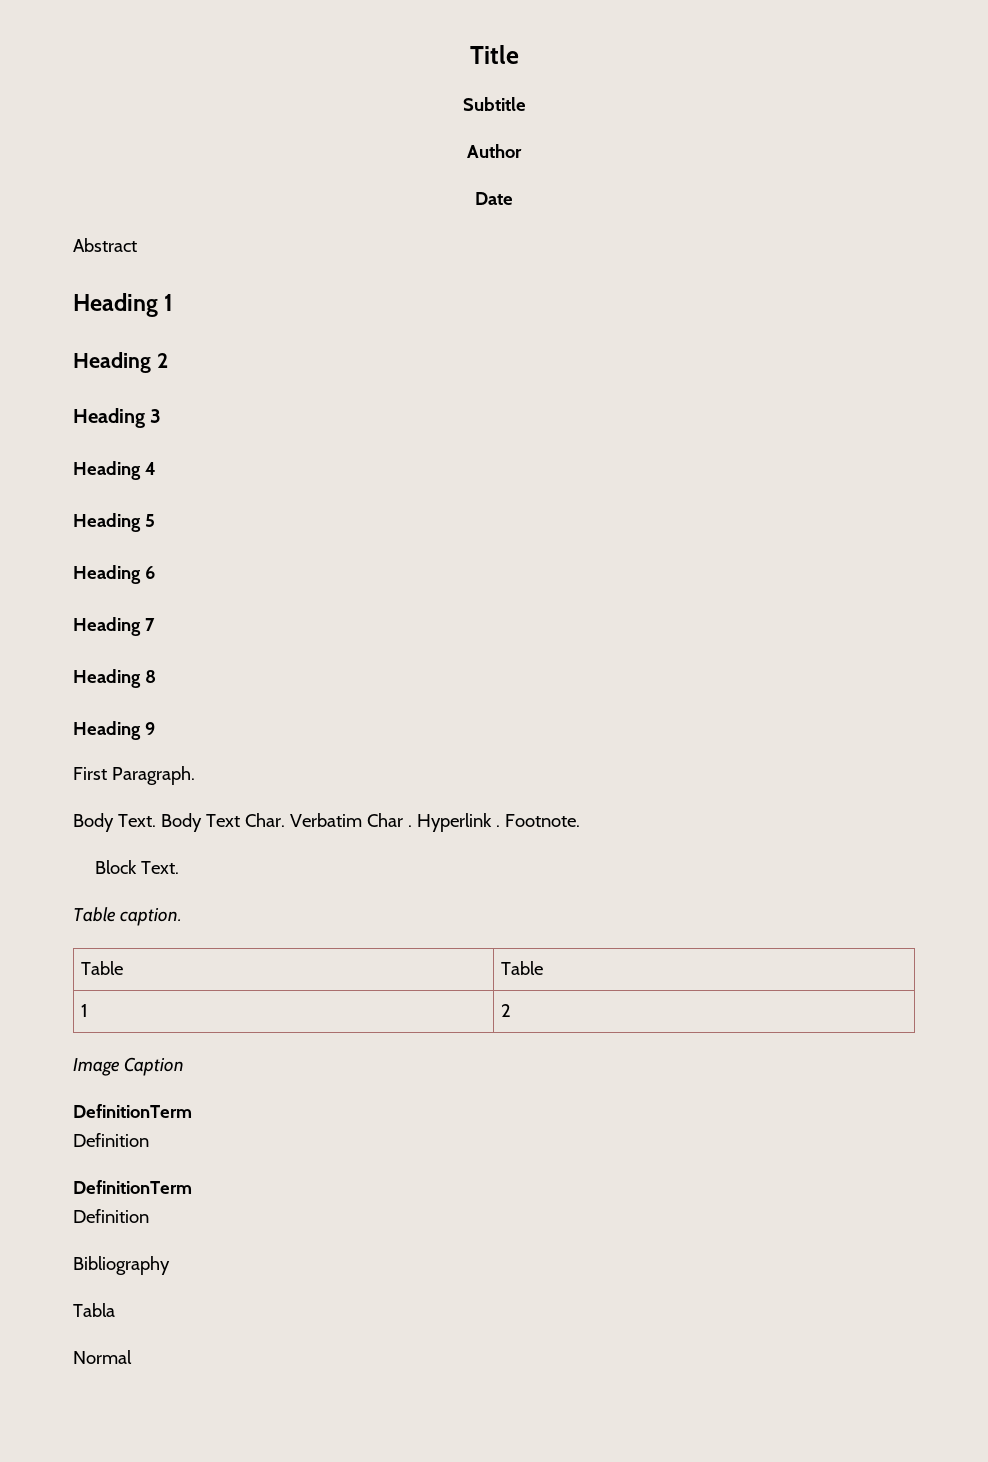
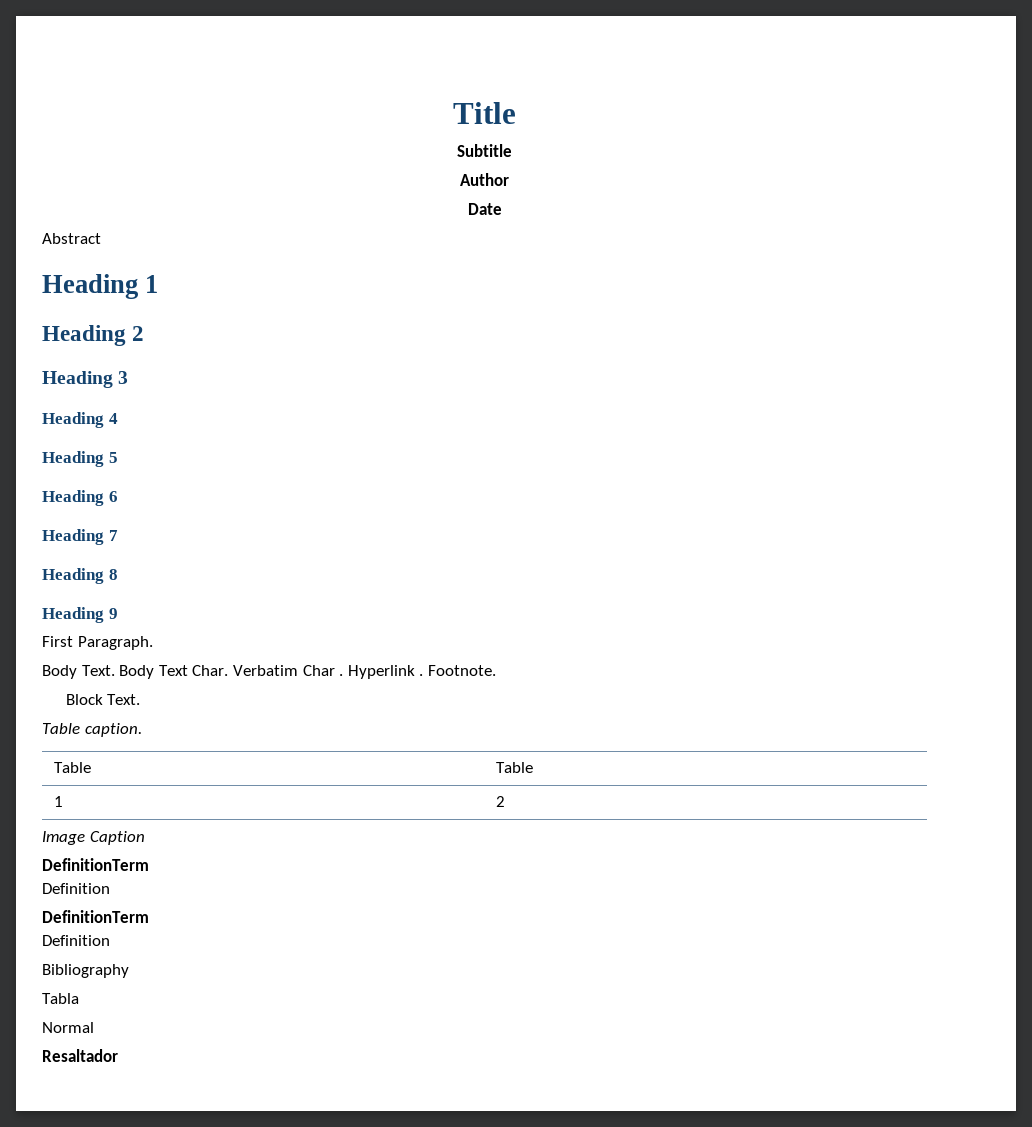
+ Resaltador

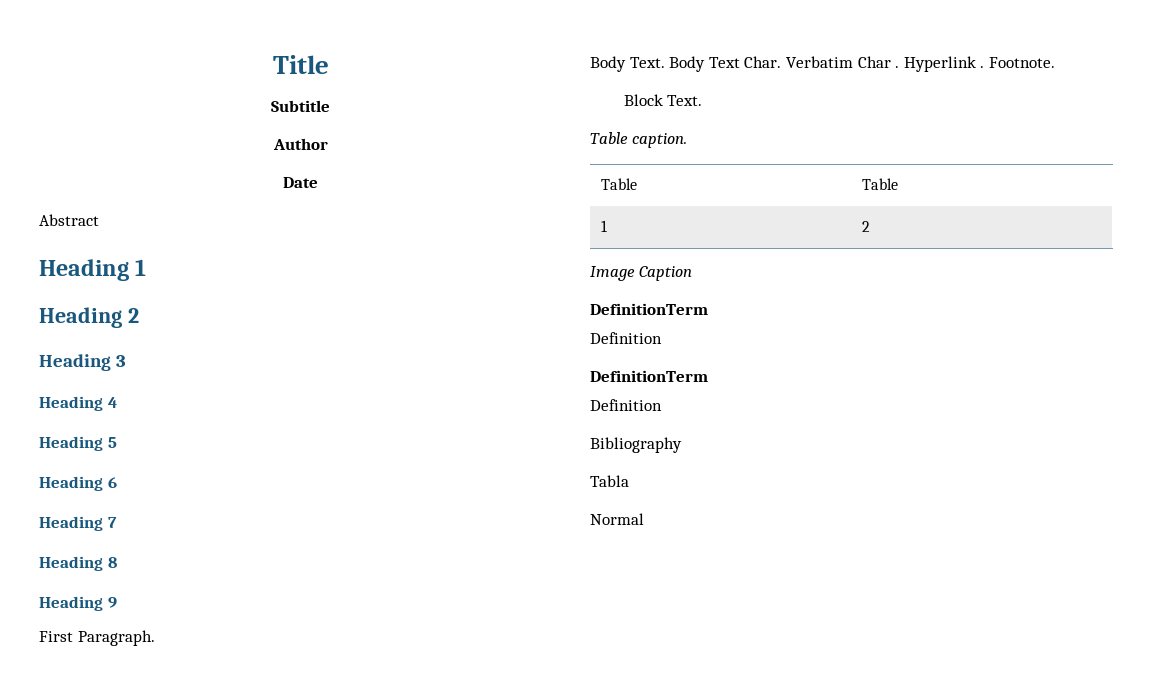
- Resaltador

